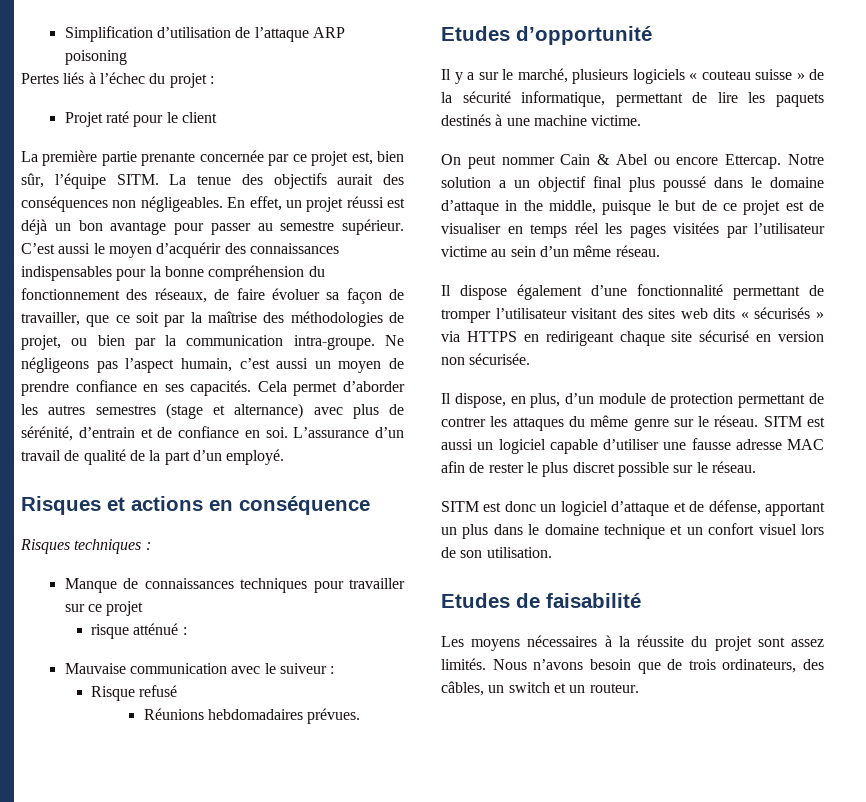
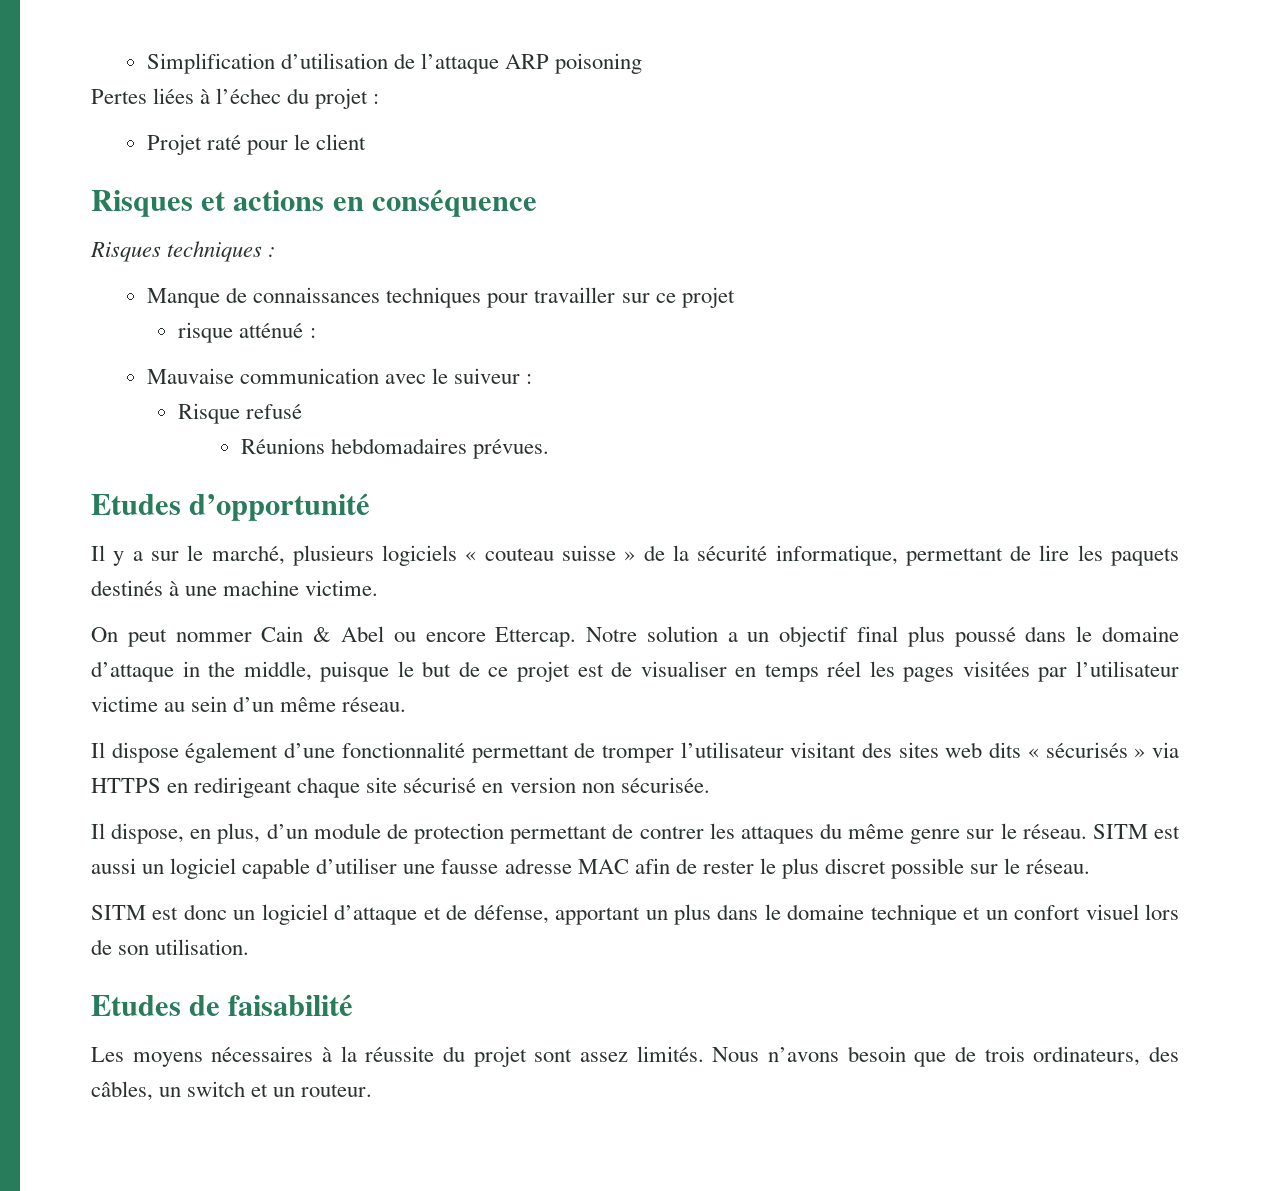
- Pertes liés à l’échec du projet :
+ Pertes liées à l’échec du projet :
- La première partie prenante concernée par ce projet est, bien sûr, l’équipe SITM. La tenue des objectifs aurait des conséquences non négligeables. En effet, un projet réussi est déjà un bon avantage pour passer au semestre supérieur. C’est aussi le moyen d’acquérir des connaissances indispensables pour la bonne compréhension du fonctionnement des réseaux, de faire évoluer sa façon de travailler, que ce soit par la maîtrise des méthodologies de projet, ou bien par la communication intra-groupe. Ne négligeons pas l’aspect humain, c’est aussi un moyen de prendre confiance en ses capacités. Cela permet d’aborder les autres semestres (stage et alternance) avec plus de sérénité, d’entrain et de confiance en soi. L’assurance d’un travail de qualité de la part d’un employé.

